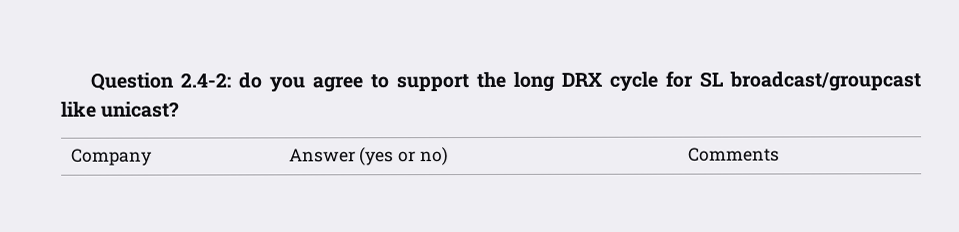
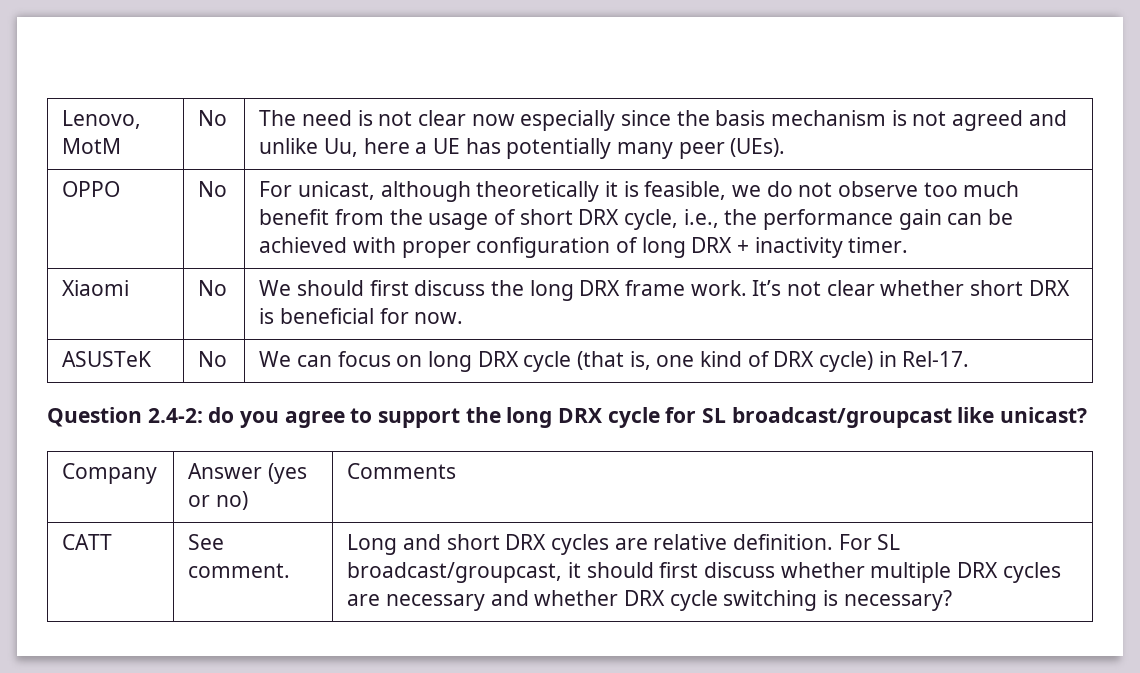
+ Lenovo, MotM | No | The need is not clear now especially since the basis mechanism is not agreed and unlike Uu, here a UE has potentially many peer (UEs).
+ OPPO | No | For unicast, although theoretically it is feasible, we do not observe too much benefit from the usage of short DRX cycle, i.e., the performance gain can be achieved with proper configuration of long DRX + inactivity timer.
+ Xiaomi | No | We should first discuss the long DRX frame work. It’s not clear whether short DRX is beneficial for now.
+ ASUSTeK | No | We can focus on long DRX cycle (that is, one kind of DRX cycle) in Rel-17.
+ CATT | See comment. | Long and short DRX cycles are relative definition. For SL broadcast/groupcast, it should first discuss whether multiple DRX cycles are necessary and whether DRX cycle switching is necessary?

